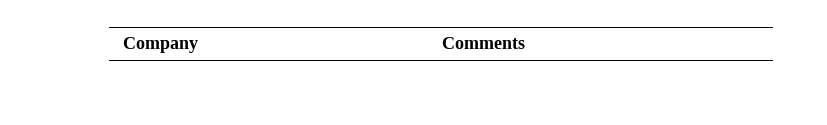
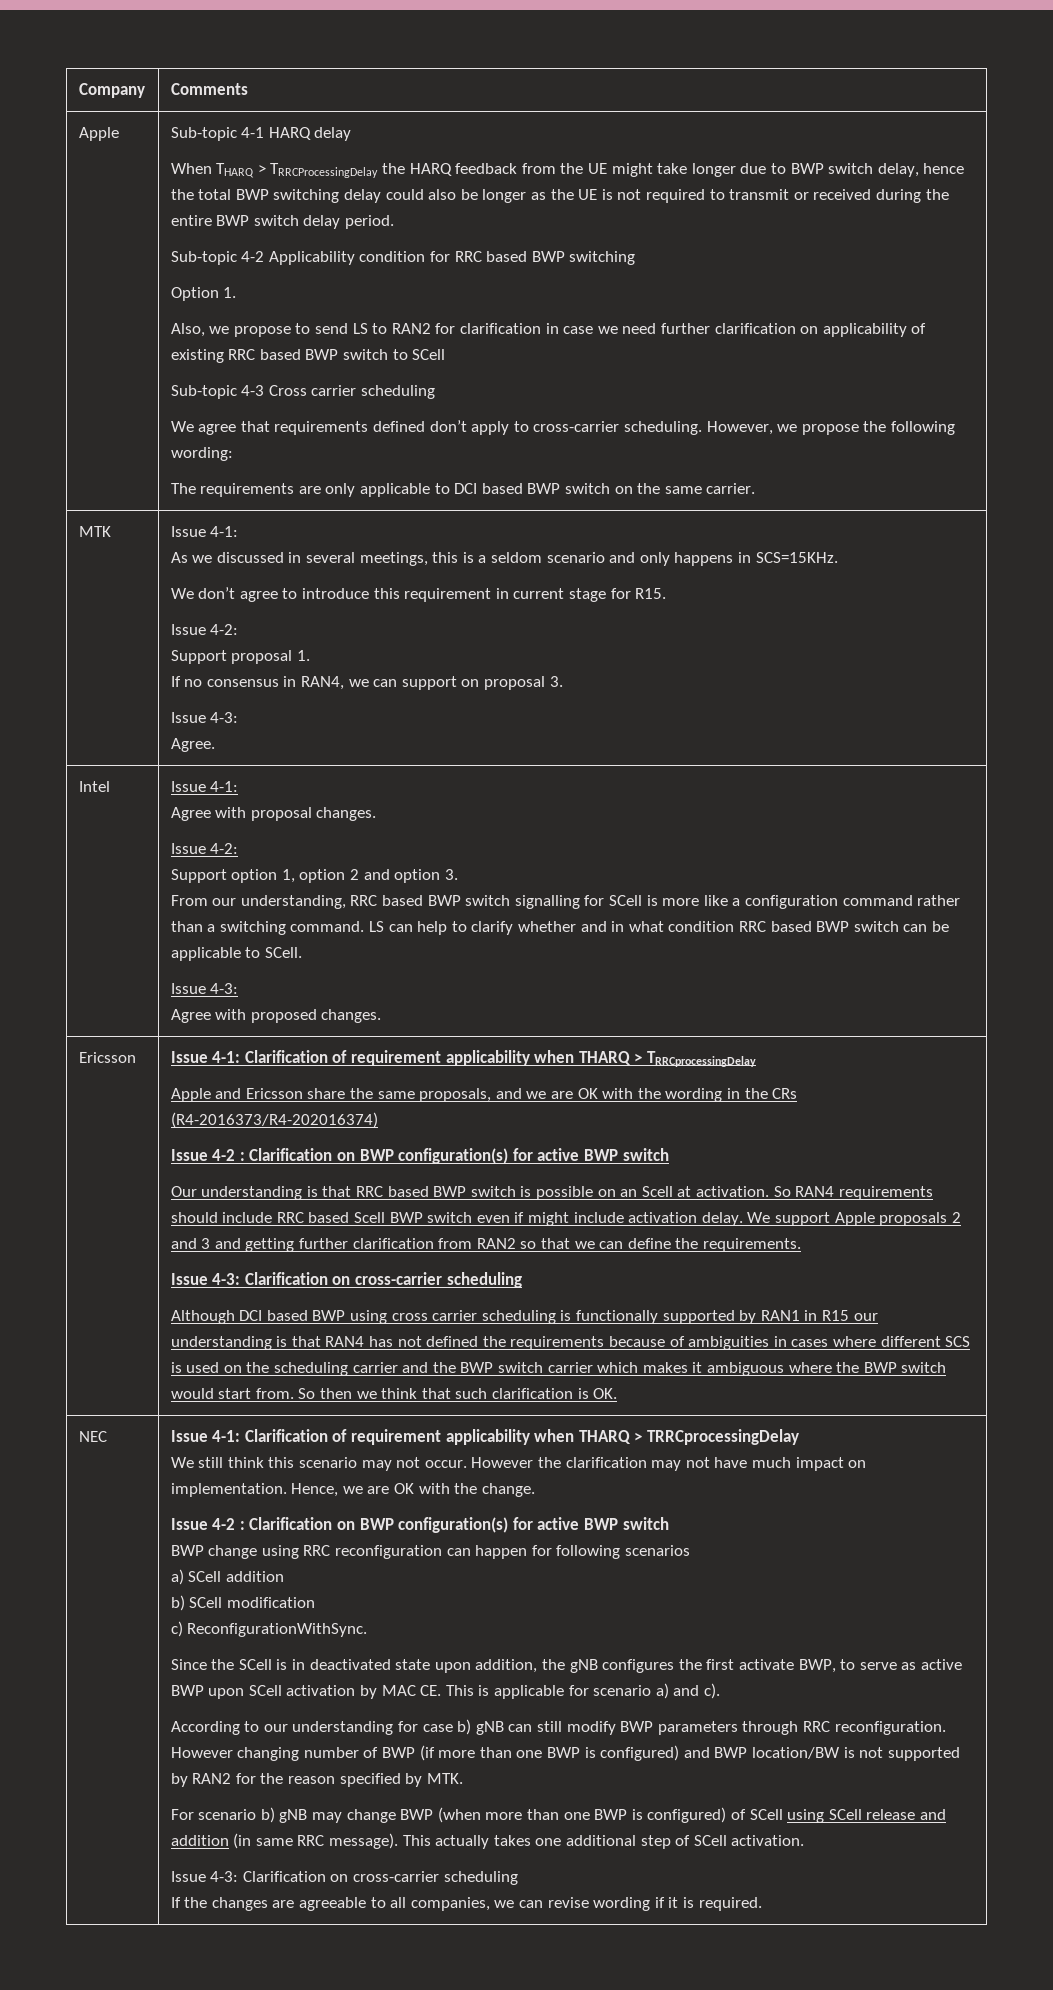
+ Apple | Sub-topic 4-1 HARQ delay
+ When THARQ > TRRCProcessingDelay the HARQ feedback from the UE might take longer due to BWP switch delay, hence the total BWP switching delay could also be longer as the UE is not required to transmit or received during the entire BWP switch delay period.
+ Sub-topic 4-2 Applicability condition for RRC based BWP switching
+ Option 1.
+ Also, we propose to send LS to RAN2 for clarification in case we need further clarification on applicability of existing RRC based BWP switch to SCell
+ Sub-topic 4-3 Cross carrier scheduling
+ We agree that requirements defined don’t apply to cross-carrier scheduling. However, we propose the following wording:
+ The requirements are only applicable to DCI based BWP switch on the same carrier.
+ MTK | Issue 4-1:
+ As we discussed in several meetings, this is a seldom scenario and only happens in SCS=15KHz.
+ We don’t agree to introduce this requirement in current stage for R15.
+ Issue 4-2:
+ Support proposal 1.
+ If no consensus in RAN4, we can support on proposal 3.
+ Issue 4-3:
+ Agree.
+ Intel | Issue 4-1:
+ Agree with proposal changes.
+ Issue 4-2:
+ Support option 1, option 2 and option 3.
+ From our understanding, RRC based BWP switch signalling for SCell is more like a configuration command rather than a switching command. LS can help to clarify whether and in what condition RRC based BWP switch can be applicable to SCell.
+ Issue 4-3:
+ Agree with proposed changes.
+ Ericsson | Issue 4-1: Clarification of requirement applicability when THARQ > TRRCprocessingDelay
+ Apple and Ericsson share the same proposals, and we are OK with the wording in the CRs (R4-2016373/R4-202016374)
+ Issue 4-2 : Clarification on BWP configuration(s) for active BWP switch
+ Our understanding is that RRC based BWP switch is possible on an Scell at activation. So RAN4 requirements should include RRC based Scell BWP switch even if might include activation delay. We support Apple proposals 2 and 3 and getting further clarification from RAN2 so that we can define the requirements.
+ Issue 4-3: Clarification on cross-carrier scheduling
+ Although DCI based BWP using cross carrier scheduling is functionally supported by RAN1 in R15 our understanding is that RAN4 has not defined the requirements because of ambiguities in cases where different SCS is used on the scheduling carrier and the BWP switch carrier which makes it ambiguous where the BWP switch would start from. So then we think that such clarification is OK.
+ NEC | Issue 4-1: Clarification of requirement applicability when THARQ > TRRCprocessingDelay
+ We still think this scenario may not occur. However the clarification may not have much impact on implementation. Hence, we are OK with the change.
+ Issue 4-2 : Clarification on BWP configuration(s) for active BWP switch
+ BWP change using RRC reconfiguration can happen for following scenarios
+ a) SCell addition
+ b) SCell modification
+ c) ReconfigurationWithSync.
+ Since the SCell is in deactivated state upon addition, the gNB configures the first activate BWP, to serve as active BWP upon SCell activation by MAC CE. This is applicable for scenario a) and c).
+ According to our understanding for case b) gNB can still modify BWP parameters through RRC reconfiguration. However changing number of BWP (if more than one BWP is configured) and BWP location/BW is not supported by RAN2 for the reason specified by MTK.
+ For scenario b) gNB may change BWP (when more than one BWP is configured) of SCell using SCell release and addition (in same RRC message). This actually takes one additional step of SCell activation.
+ Issue 4-3: Clarification on cross-carrier scheduling
+ If the changes are agreeable to all companies, we can revise wording if it is required.

